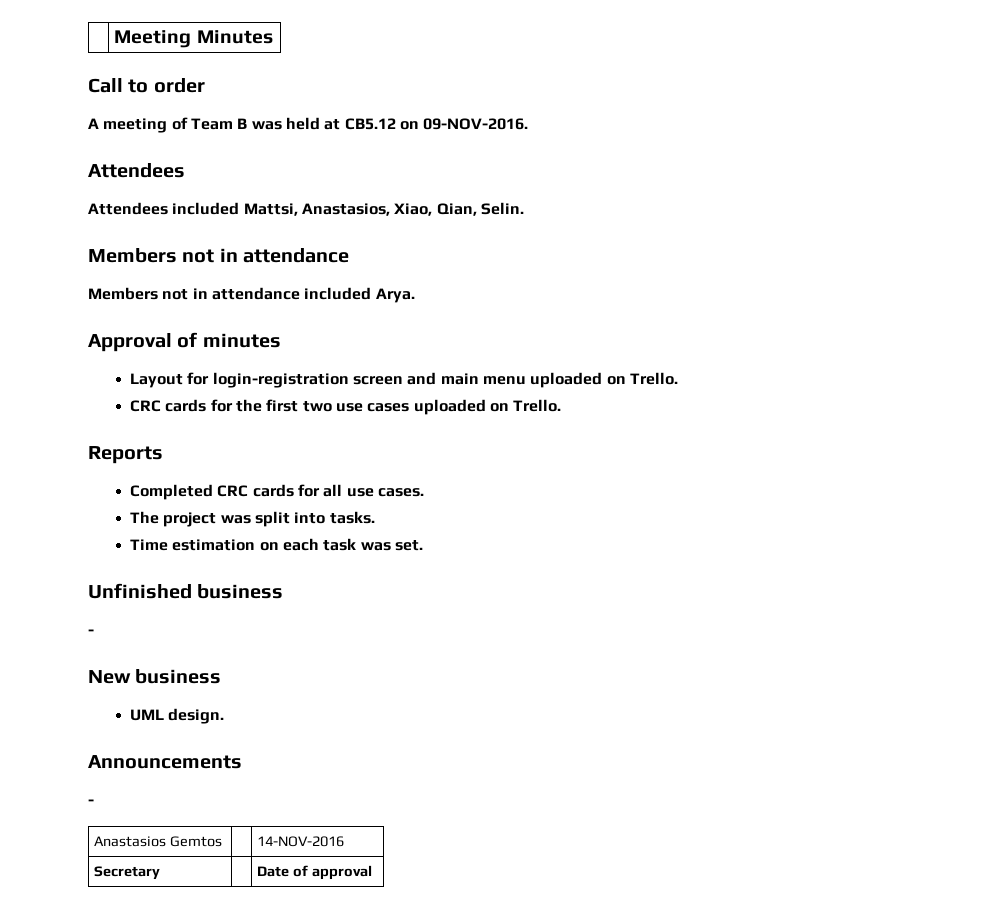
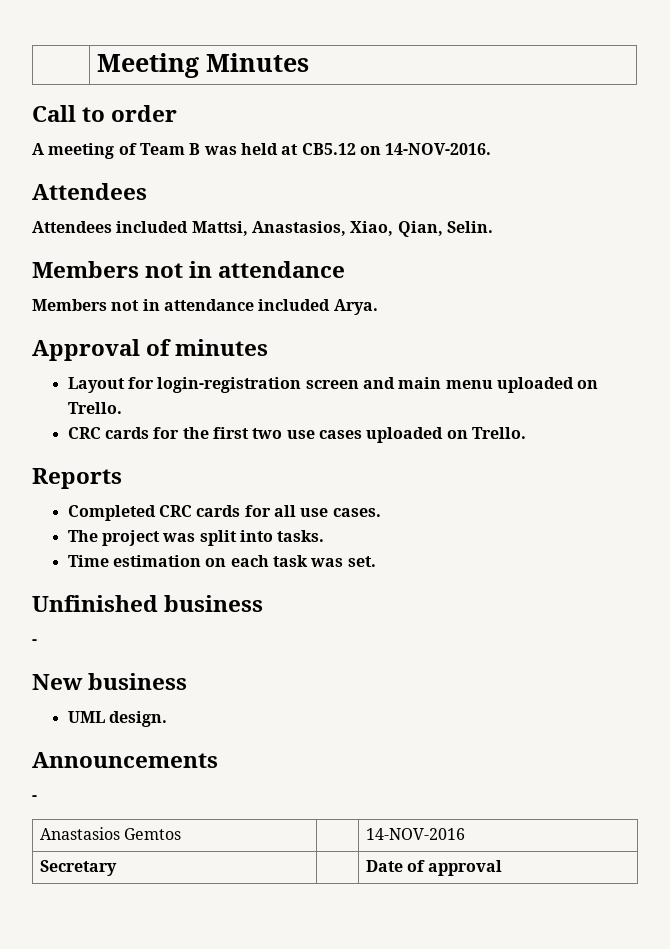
- A meeting of Team B was held at CB5.12 on 09-NOV-2016.
+ A meeting of Team B was held at CB5.12 on 14-NOV-2016.

